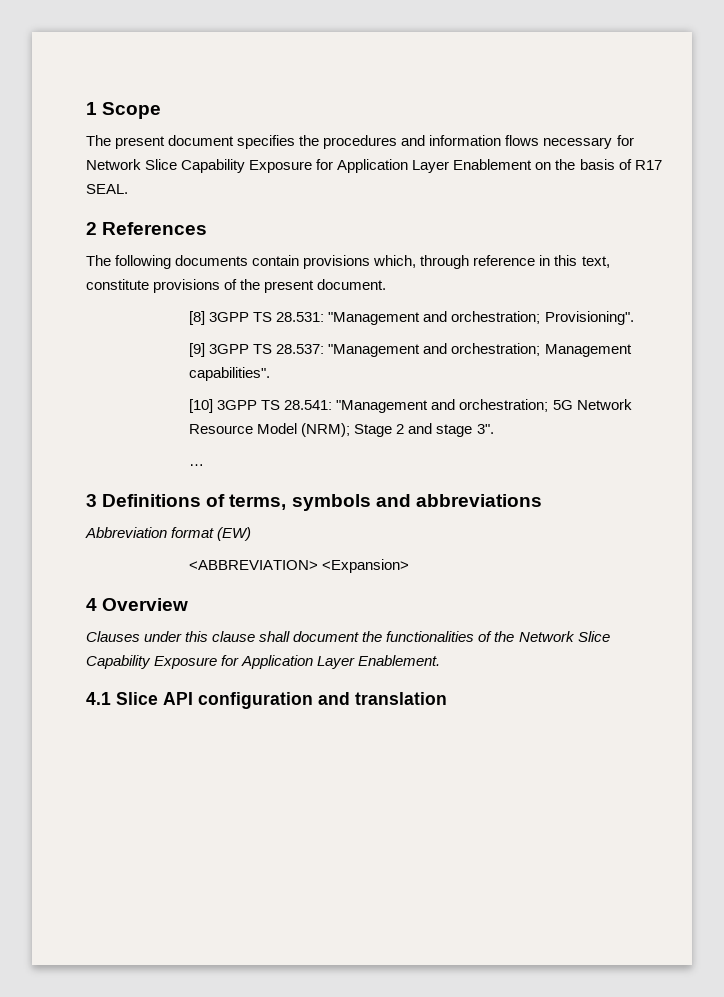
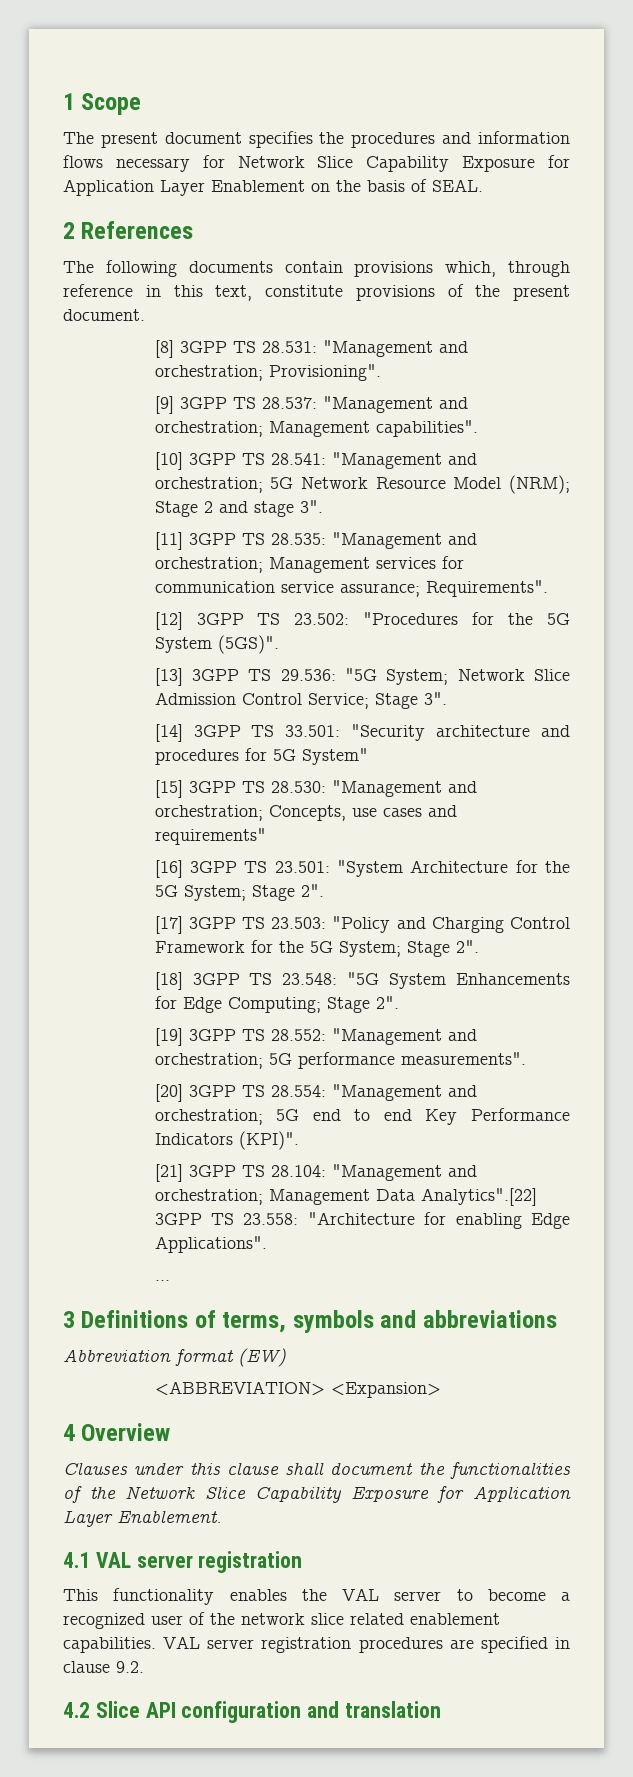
- The present document specifies the procedures and information flows necessary for Network Slice Capability Exposure for Application Layer Enablement on the basis of R17 SEAL.
+ The present document specifies the procedures and information flows necessary for Network Slice Capability Exposure for Application Layer Enablement on the basis of SEAL.
+ [11] 3GPP TS 28.535: "Management and orchestration; Management services for communication service assurance; Requirements".
+ [12] 3GPP TS 23.502: "Procedures for the 5G System (5GS)".
+ [13] 3GPP TS 29.536: "5G System; Network Slice Admission Control Service; Stage 3".
+ [14] 3GPP TS 33.501: "Security architecture and procedures for 5G System"
+ [15] 3GPP TS 28.530: "Management and orchestration; Concepts, use cases and requirements"
+ [16] 3GPP TS 23.501: "System Architecture for the 5G System; Stage 2".
+ [17] 3GPP TS 23.503: "Policy and Charging Control Framework for the 5G System; Stage 2".
+ [18] 3GPP TS 23.548: "5G System Enhancements for Edge Computing; Stage 2".
+ [19] 3GPP TS 28.552: "Management and orchestration; 5G performance measurements".
+ [20] 3GPP TS 28.554: "Management and orchestration; 5G end to end Key Performance Indicators (KPI)".
+ [21] 3GPP TS 28.104: "Management and orchestration; Management Data Analytics".[22] 3GPP TS 23.558: "Architecture for enabling Edge Applications".
- 4.1 Slice API configuration and translation
+ 4.1 VAL server registration
+ This functionality enables the VAL server to become a recognized user of the network slice related enablement capabilities. VAL server registration procedures are specified in clause 9.2.
+ 4.2 Slice API configuration and translation

